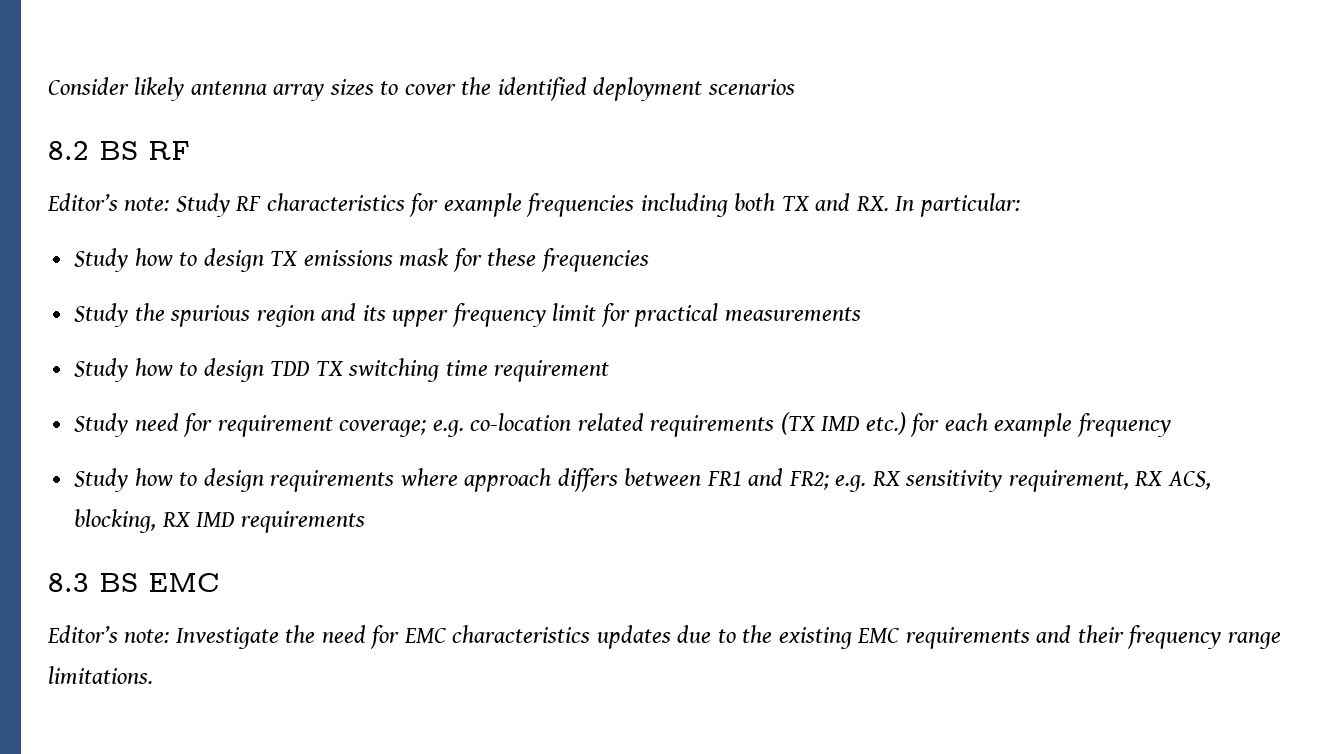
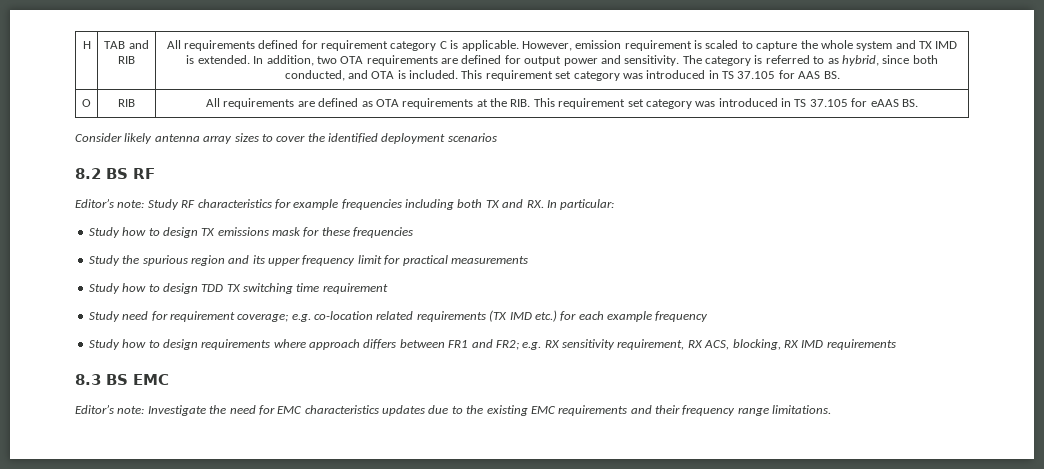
+ H | TAB and RIB | All requirements defined for requirement category C is applicable. However, emission requirement is scaled to capture the whole system and TX IMD is extended. In addition, two OTA requirements are defined for output power and sensitivity. The category is referred to as hybrid, since both conducted, and OTA is included. This requirement set category was introduced in TS 37.105 for AAS BS.
+ O | RIB | All requirements are defined as OTA requirements at the RIB. This requirement set category was introduced in TS 37.105 for eAAS BS.

